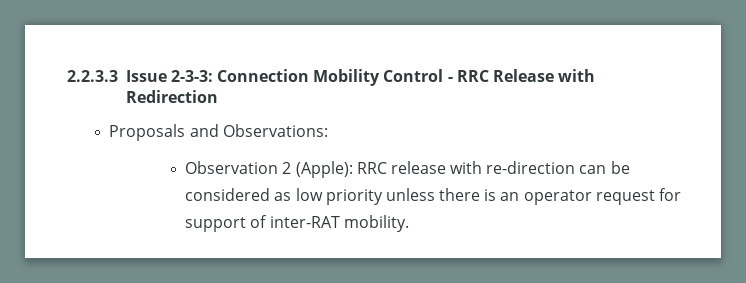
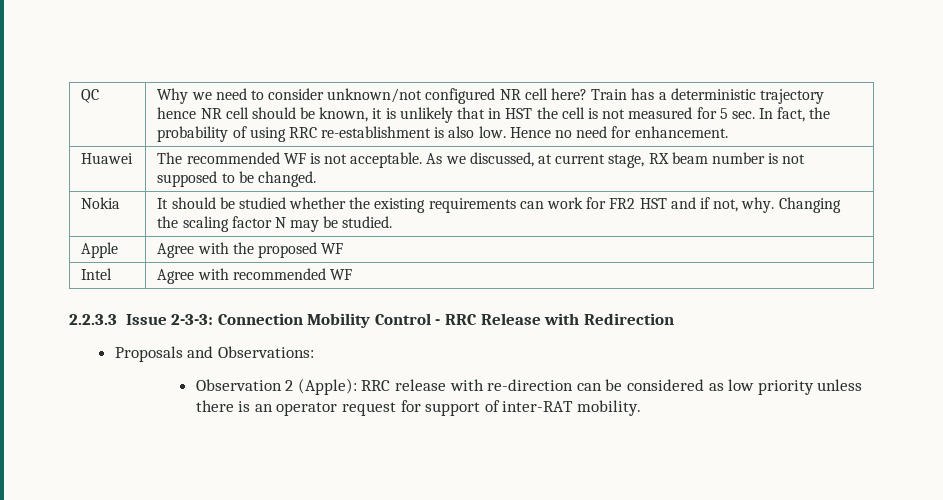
+ QC | Why we need to consider unknown/not configured NR cell here? Train has a deterministic trajectory hence NR cell should be known, it is unlikely that in HST the cell is not measured for 5 sec. In fact, the probability of using RRC re-establishment is also low. Hence no need for enhancement.
+ Huawei | The recommended WF is not acceptable. As we discussed, at current stage, RX beam number is not supposed to be changed.
+ Nokia | It should be studied whether the existing requirements can work for FR2 HST and if not, why. Changing the scaling factor N may be studied.
+ Apple | Agree with the proposed WF
+ Intel | Agree with recommended WF

